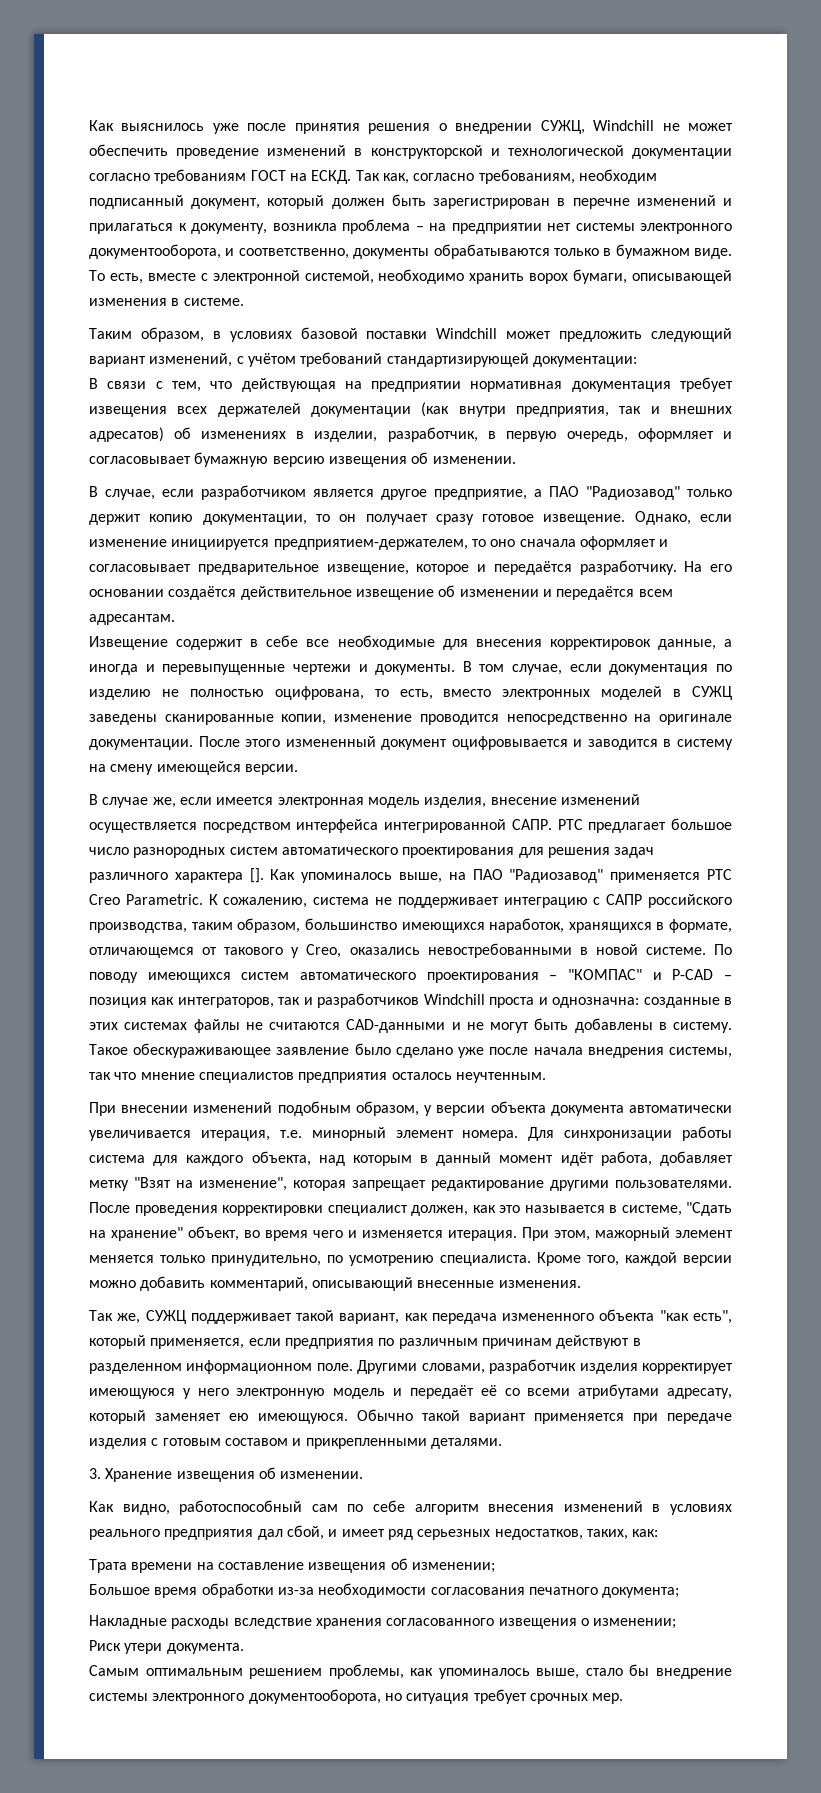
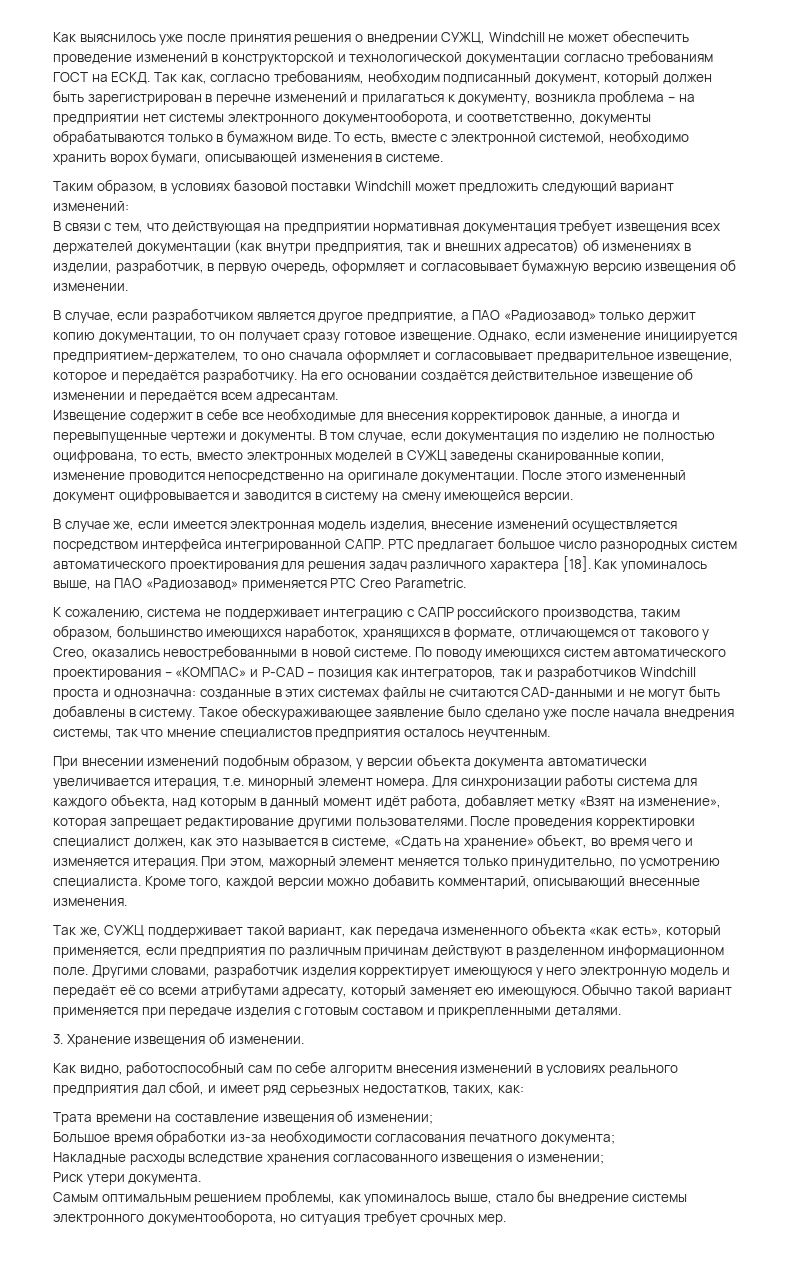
- Таким образом, в условиях базовой поставки Windchill может предложить следующий вариант изменений, с учётом требований стандартизирующей документации:
+ Таким образом, в условиях базовой поставки Windchill может предложить следующий вариант изменений:
- В случае, если разработчиком является другое предприятие, а ПАО "Радиозавод" только держит копию документации, то он получает сразу готовое извещение.
+ В случае, если разработчиком является другое предприятие, а ПАО «Радиозавод» только держит копию документации, то он получает сразу готовое извещение.
- PTC предлагает большое число разнородных систем автоматического проектирования для решения задач различного характера [].
+ PTC предлагает большое число разнородных систем автоматического проектирования для решения задач различного характера [18].
- Как упоминалось выше, на ПАО "Радиозавод" применяется PTC Creo Parametric. К сожалению, система не поддерживает интеграцию с САПР российского производства, таким образом, большинство имеющихся наработок, хранящихся в формате, отличающемся от такового у Creo, оказались невостребованными в новой системе.
+ Как упоминалось выше, на ПАО «Радиозавод» применяется PTC Creo Parametric.
+ К сожалению, система не поддерживает интеграцию с САПР российского производства, таким образом, большинство имеющихся наработок, хранящихся в формате, отличающемся от такового у Creo, оказались невостребованными в новой системе.
- По поводу имеющихся систем автоматического проектирования – "КОМПАС" и P-CAD – позиция как интеграторов, так и разработчиков Windchill проста и однозначна: созданные в этих системах файлы не считаются CAD-данными и не могут быть добавлены в систему.
+ По поводу имеющихся систем автоматического проектирования – «КОМПАС» и P-CAD – позиция как интеграторов, так и разработчиков Windchill проста и однозначна: созданные в этих системах файлы не считаются CAD-данными и не могут быть добавлены в систему.
- Для синхронизации работы система для каждого объекта, над которым в данный момент идёт работа, добавляет метку "Взят на изменение", которая запрещает редактирование другими пользователями.
+ Для синхронизации работы система для каждого объекта, над которым в данный момент идёт работа, добавляет метку «Взят на изменение», которая запрещает редактирование другими пользователями.
- После проведения корректировки специалист должен, как это называется в системе, "Сдать на хранение" объект, во время чего и изменяется итерация.
+ После проведения корректировки специалист должен, как это называется в системе, «Сдать на хранение» объект, во время чего и изменяется итерация.
- Так же, СУЖЦ поддерживает такой вариант, как передача измененного объекта "как есть", который применяется, если предприятия по различным причинам действуют в разделенном информационном поле.
+ Так же, СУЖЦ поддерживает такой вариант, как передача измененного объекта «как есть», который применяется, если предприятия по различным причинам действуют в разделенном информационном поле.

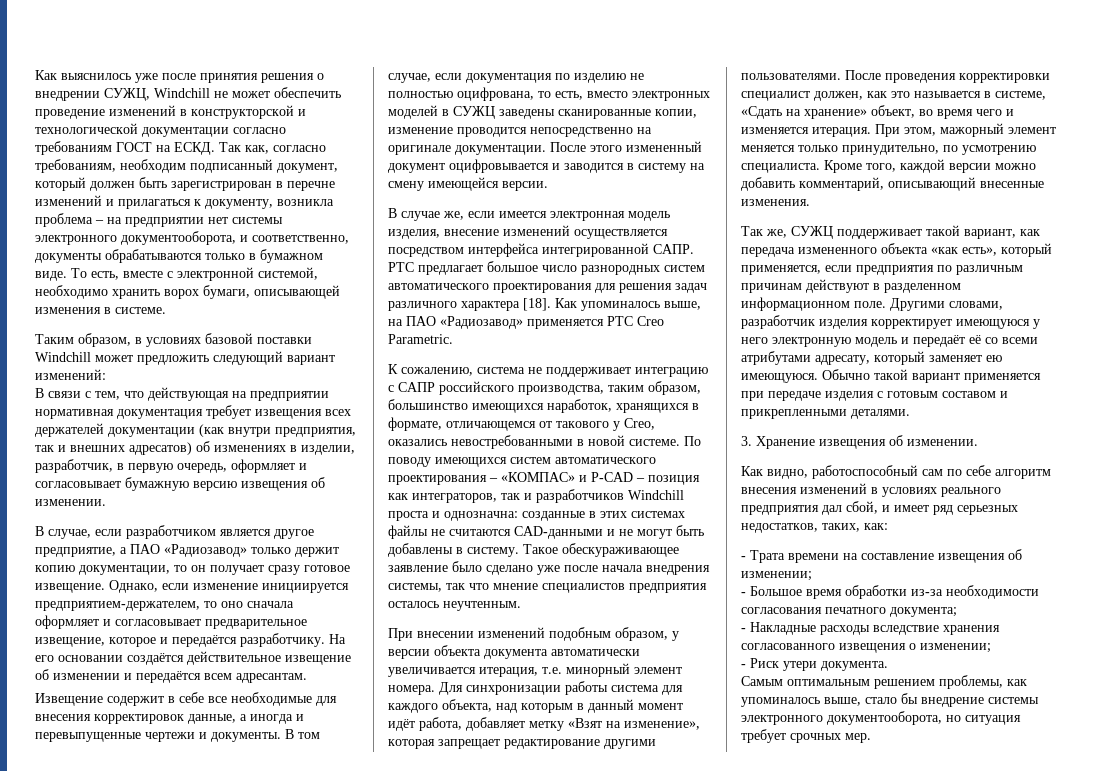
- Трата времени на составление извещения об изменении;
+ - Трата времени на составление извещения об изменении;
- Большое время обработки из-за необходимости согласования печатного документа;
+ - Большое время обработки из-за необходимости согласования печатного документа;
- Накладные расходы вследствие хранения согласованного извещения о изменении;
+ - Накладные расходы вследствие хранения согласованного извещения о изменении;
- Риск утери документа.
+ - Риск утери документа.

